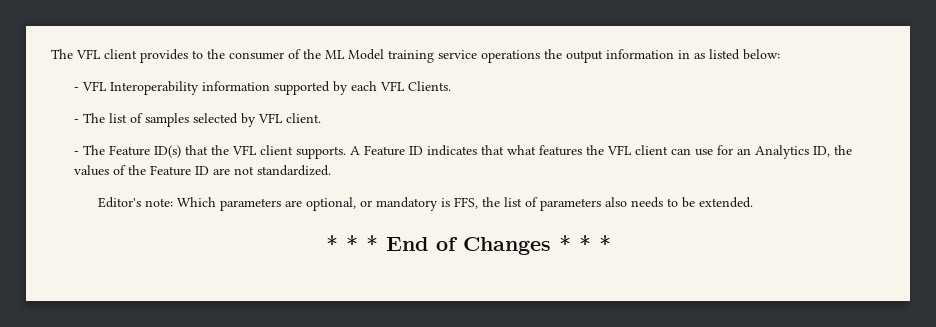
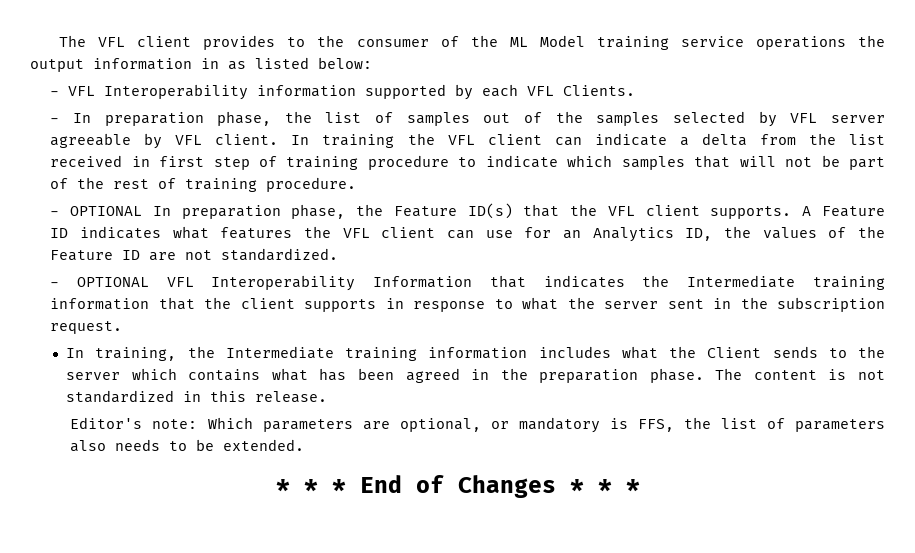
- - The list of samples selected by VFL client.
- - The Feature ID(s) that the VFL client supports.
+ - In preparation phase, the list of samples out of the samples selected by VFL server agreeable by VFL client. In training the VFL client can indicate a delta from the list received in first step of training procedure to indicate which samples that will not be part of the rest of training procedure.
+ - OPTIONAL In preparation phase, the Feature ID(s) that the VFL client supports.
- A Feature ID indicates that what features the VFL client can use for an Analytics ID, the values of the Feature ID are not standardized.
+ A Feature ID indicates what features the VFL client can use for an Analytics ID, the values of the Feature ID are not standardized.
+ - OPTIONAL VFL Interoperability Information that indicates the Intermediate training information that the client supports in response to what the server sent in the subscription request.
+ In training, the Intermediate training information includes what the Client sends to the server which contains what has been agreed in the preparation phase. The content is not standardized in this release.

